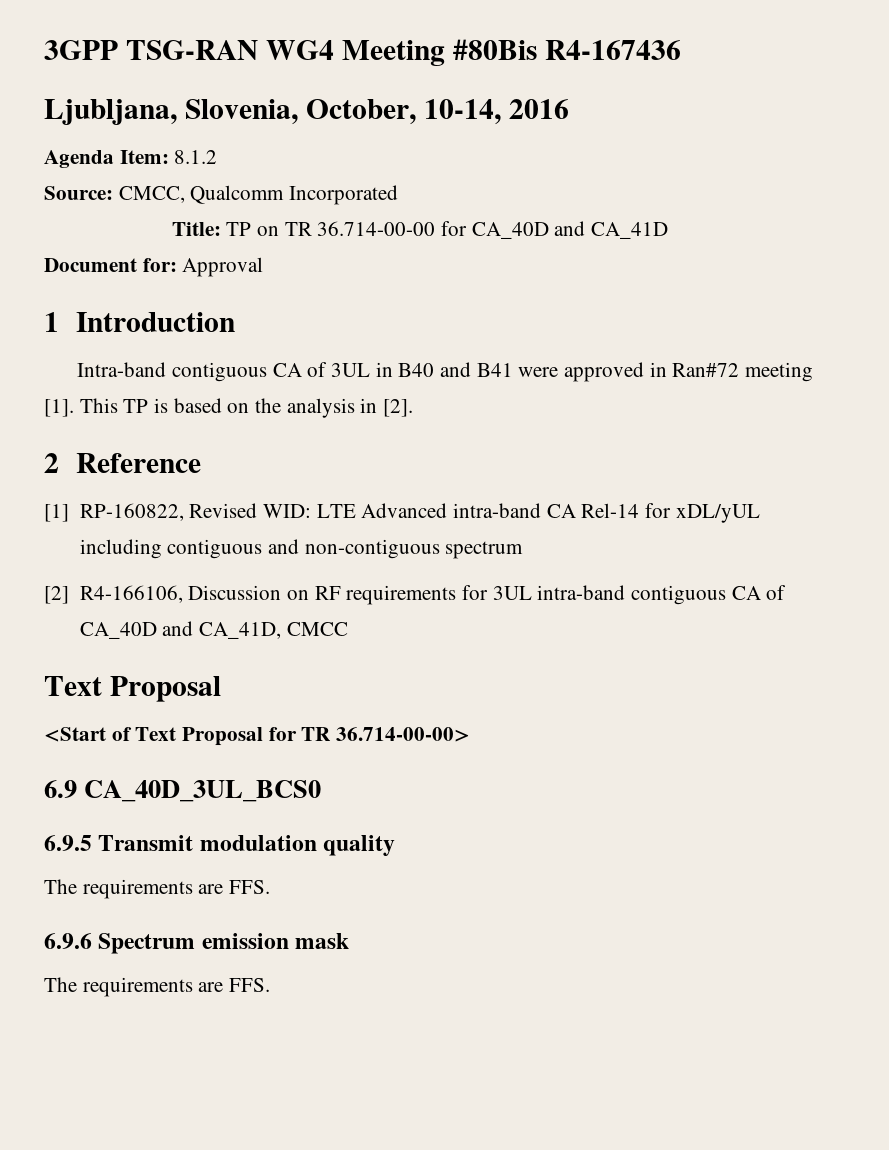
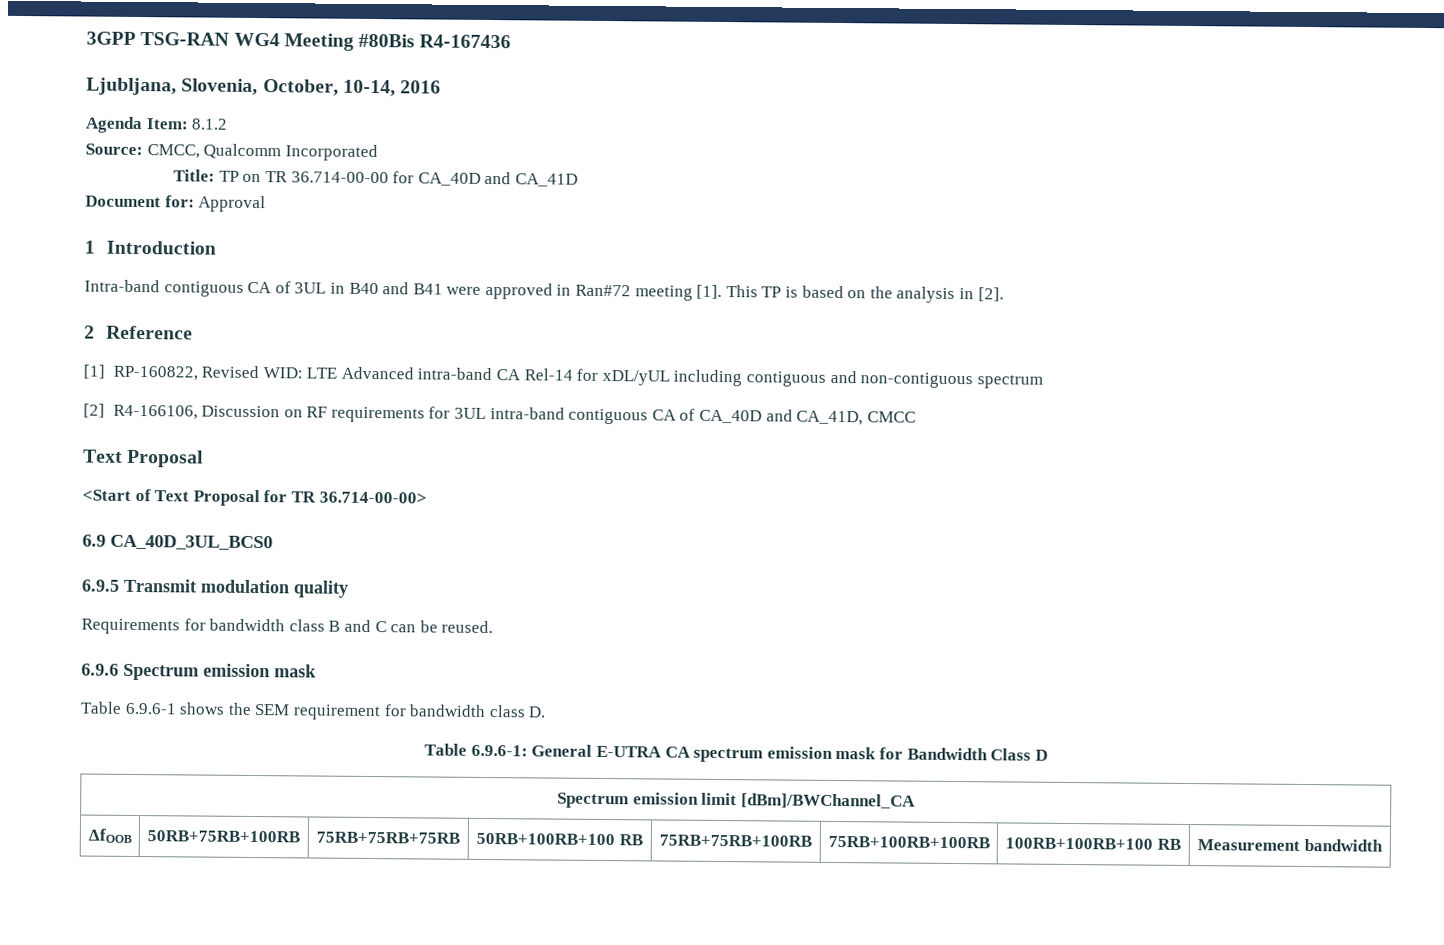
  6.9.5 Transmit modulation quality
- The requirements are FFS.
+ Requirements for bandwidth class B and C can be reused.
  6.9.6 Spectrum emission mask
- The requirements are FFS.
+ Table 6.9.6-1 shows the SEM requirement for bandwidth class D.
+ Table 6.9.6-1: General E-UTRA CA spectrum emission mask for Bandwidth Class D
+ Spectrum emission limit [dBm]/BWChannel_CA
+ ΔfOOB | 50RB+75RB+100RB | 75RB+75RB+75RB | 50RB+100RB+100 RB | 75RB+75RB+100RB | 75RB+100RB+100RB | 100RB+100RB+100 RB | Measurement bandwidth

